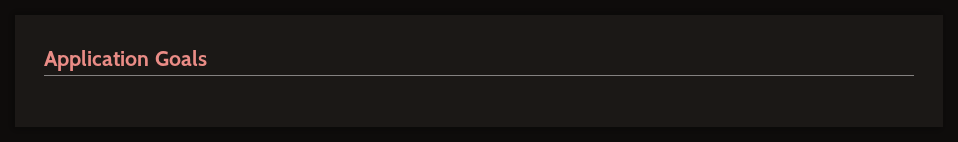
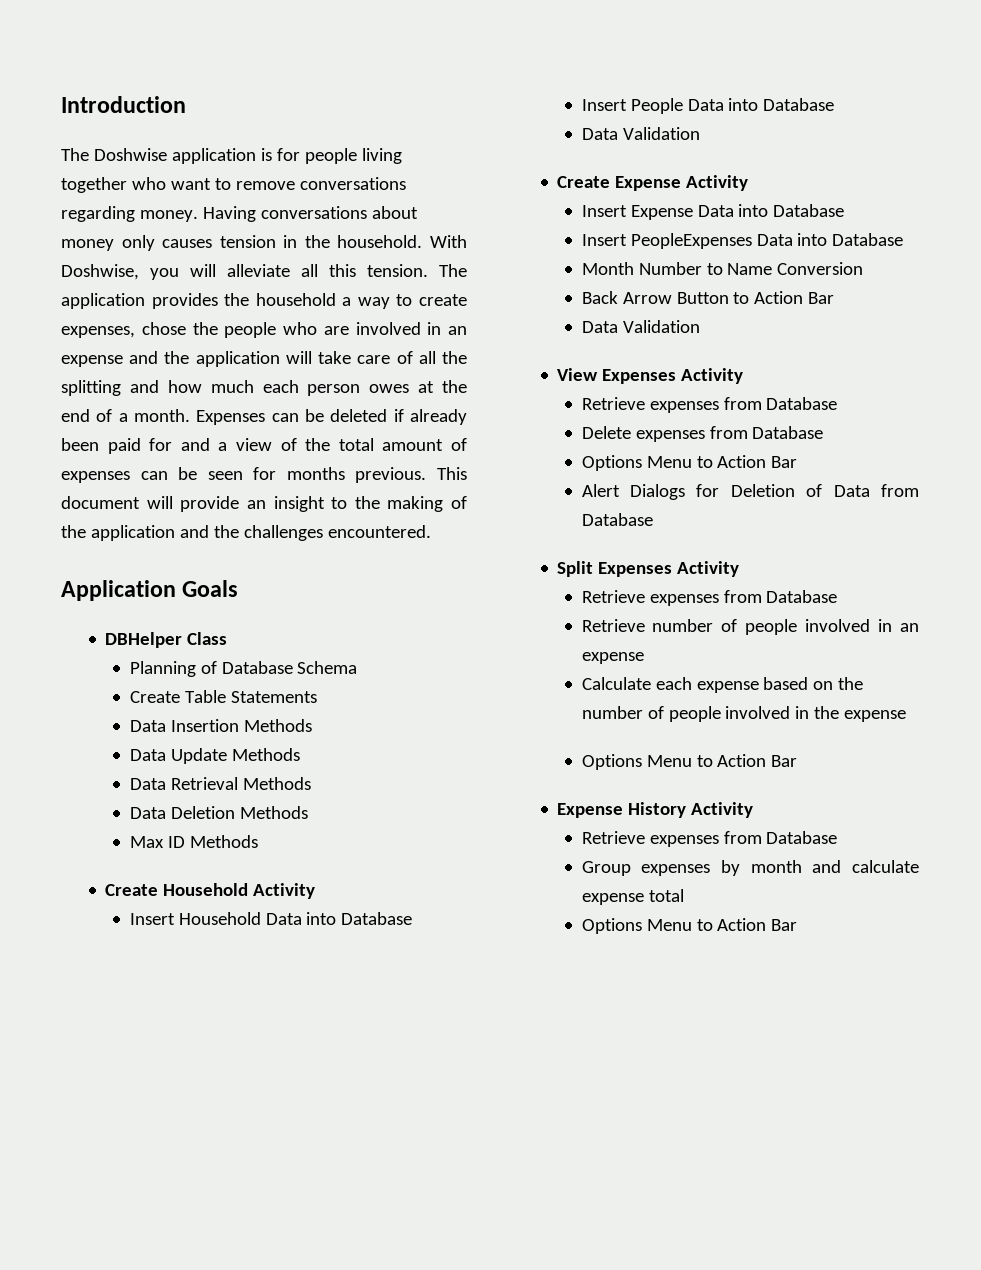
+ Introduction
+ The Doshwise application is for people living together who want to remove conversations regarding money. Having conversations about money only causes tension in the household. With Doshwise, you will alleviate all this tension. The application provides the household a way to create expenses, chose the people who are involved in an expense and the application will take care of all the splitting and how much each person owes at the end of a month. Expenses can be deleted if already been paid for and a view of the total amount of expenses can be seen for months previous. This document will provide an insight to the making of the application and the challenges encountered.
  Application Goals
+ DBHelper Class
+ Planning of Database Schema
+ Create Table Statements
+ Data Insertion Methods
+ Data Update Methods
+ Data Retrieval Methods
+ Data Deletion Methods
+ Max ID Methods
+ Create Household Activity
+ Insert Household Data into Database
+ Insert People Data into Database
+ Data Validation
+ Create Expense Activity
+ Insert Expense Data into Database
+ Insert PeopleExpenses Data into Database
+ Month Number to Name Conversion
+ Back Arrow Button to Action Bar
+ Data Validation
+ View Expenses Activity
+ Retrieve expenses from Database
+ Delete expenses from Database
+ Options Menu to Action Bar
+ Alert Dialogs for Deletion of Data from Database
+ Split Expenses Activity
+ Retrieve expenses from Database
+ Retrieve number of people involved in an expense
+ Calculate each expense based on the number of people involved in the expense
+ Options Menu to Action Bar
+ Expense History Activity
+ Retrieve expenses from Database
+ Group expenses by month and calculate expense total
+ Options Menu to Action Bar

